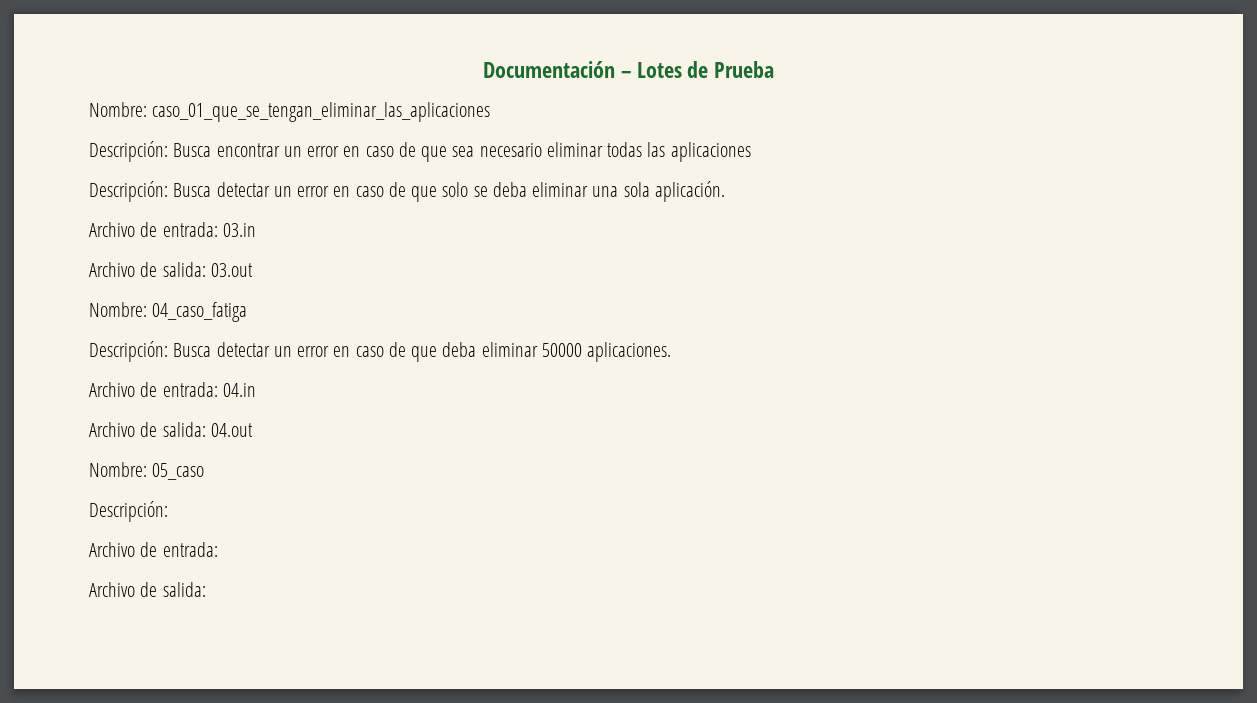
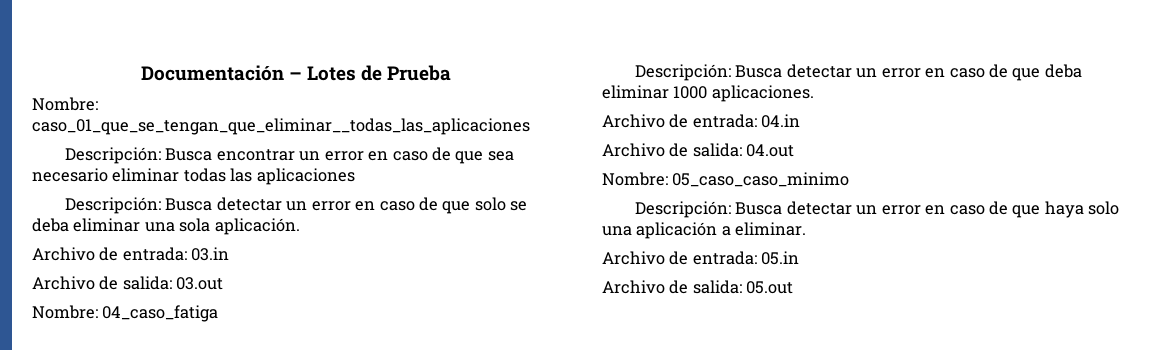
- Nombre: caso_01_que_se_tengan_eliminar_las_aplicaciones
+ Nombre: caso_01_que_se_tengan_que_eliminar__todas_las_aplicaciones
- Descripción: Busca detectar un error en caso de que deba eliminar 50000 aplicaciones.
+ Descripción: Busca detectar un error en caso de que deba eliminar 1000 aplicaciones.
- Nombre: 05_caso
- Descripción:
- Archivo de entrada:
- Archivo de salida:
+ Nombre: 05_caso_caso_minimo
+ Descripción: Busca detectar un error en caso de que haya solo una aplicación a eliminar.
+ Archivo de entrada: 05.in
+ Archivo de salida: 05.out

